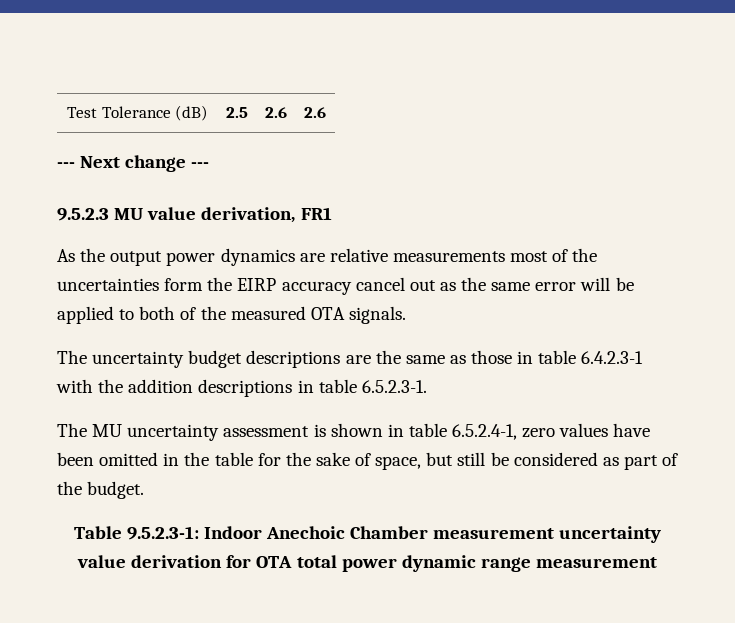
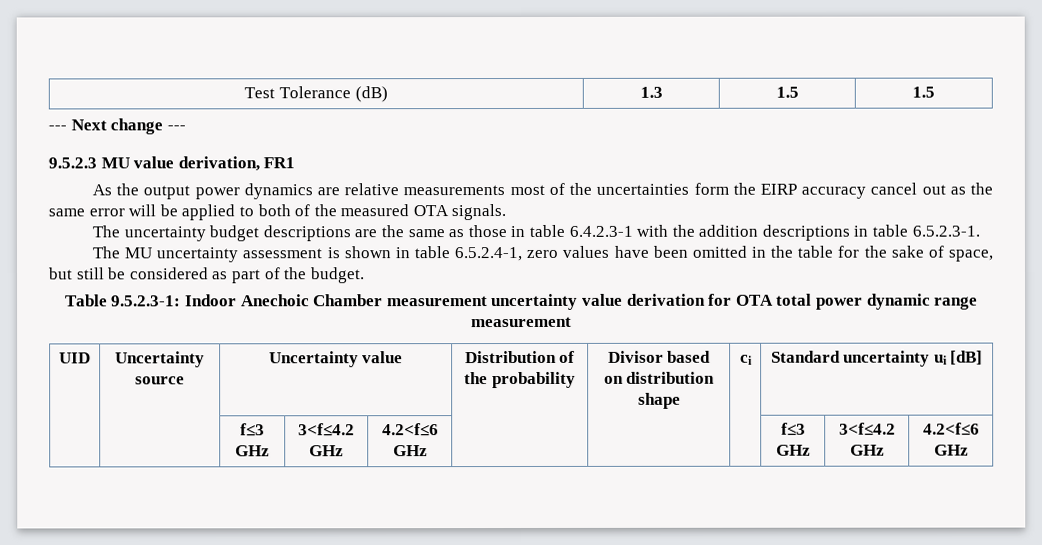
- Test Tolerance (dB) | 2.5 | 2.6 | 2.6
+ Test Tolerance (dB) | 1.3 | 1.5 | 1.5
+ UID | Uncertainty source | Uncertainty value | Distribution of the probability | Divisor based on distribution shape | ci | Standard uncertainty ui [dB]
+ | | f≤3 GHz | 3<f≤4.2 GHz | 4.2<f≤6 GHz | | | | f≤3 GHz | 3<f≤4.2 GHz | 4.2<f≤6 GHz

